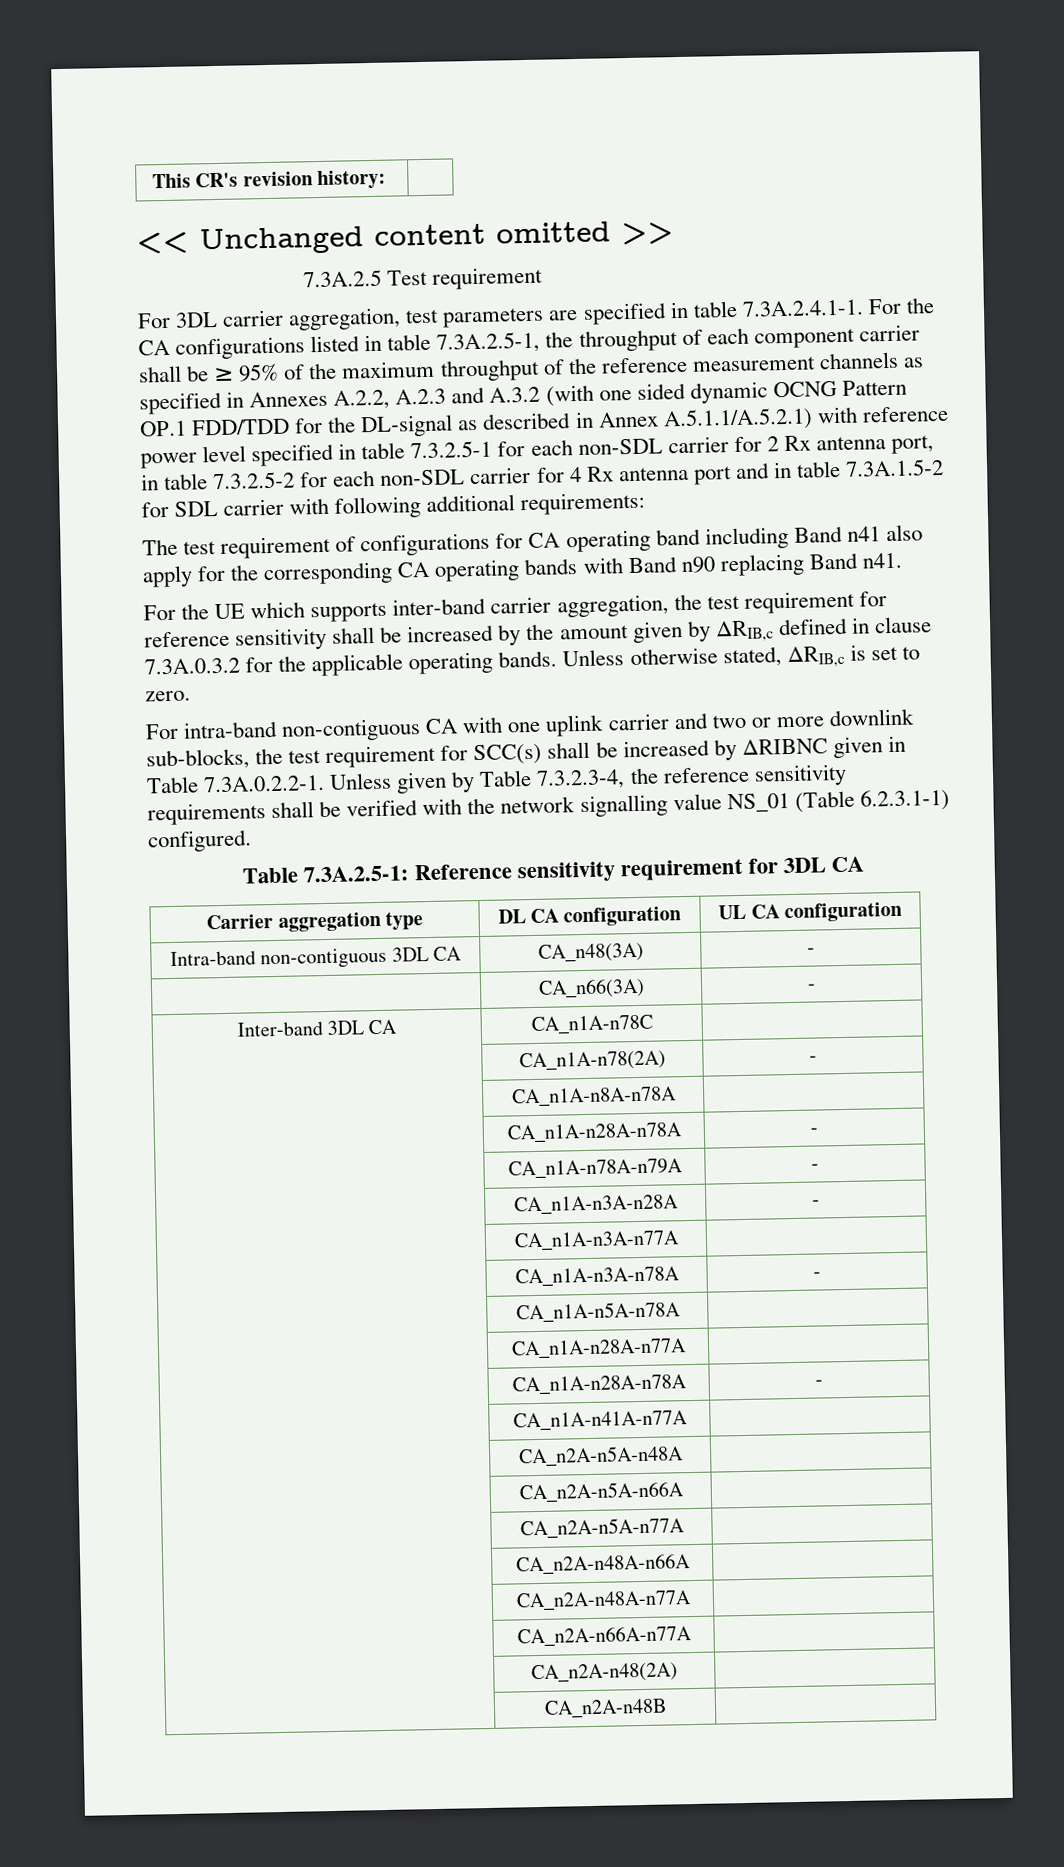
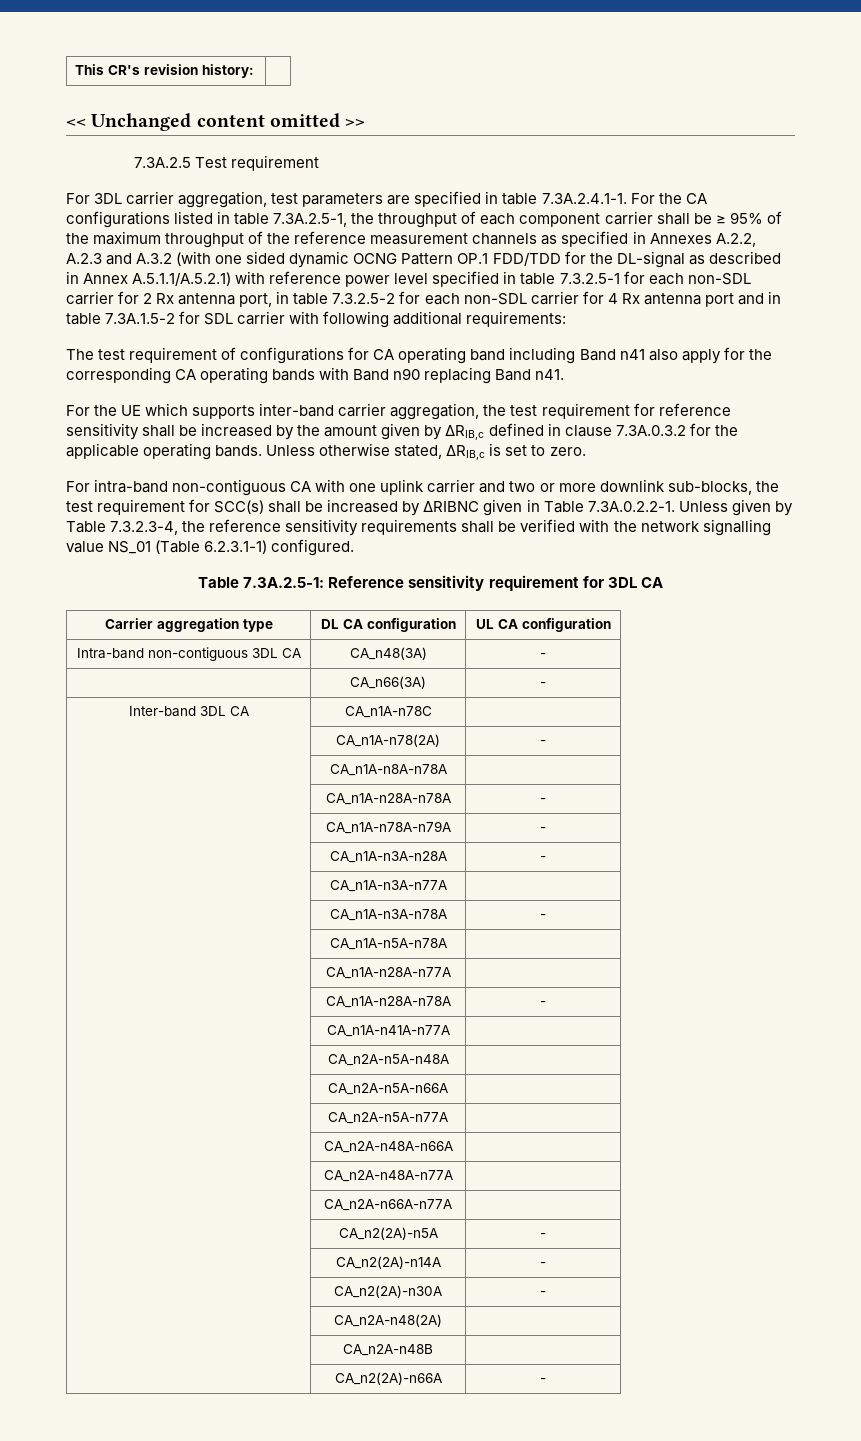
+ | CA_n2(2A)-n5A | -
+ | CA_n2(2A)-n14A | -
+ | CA_n2(2A)-n30A | -
+ | CA_n2(2A)-n66A | -

